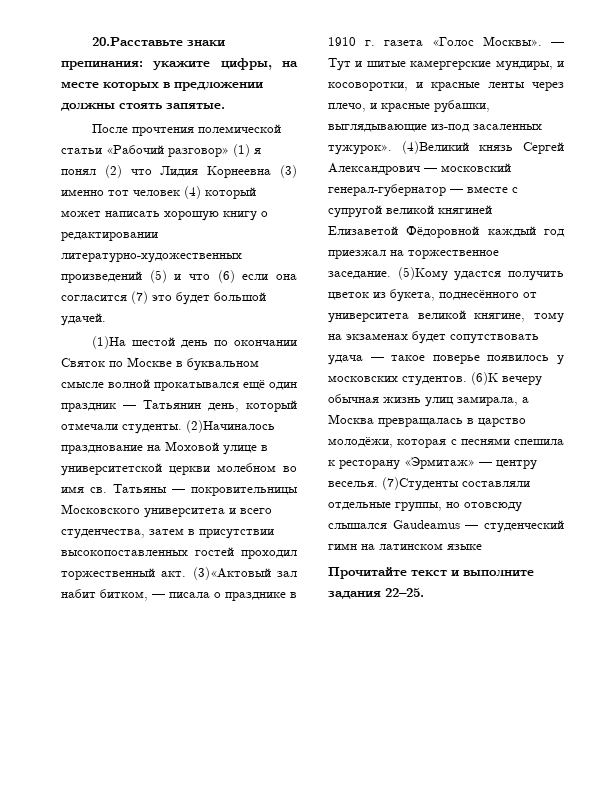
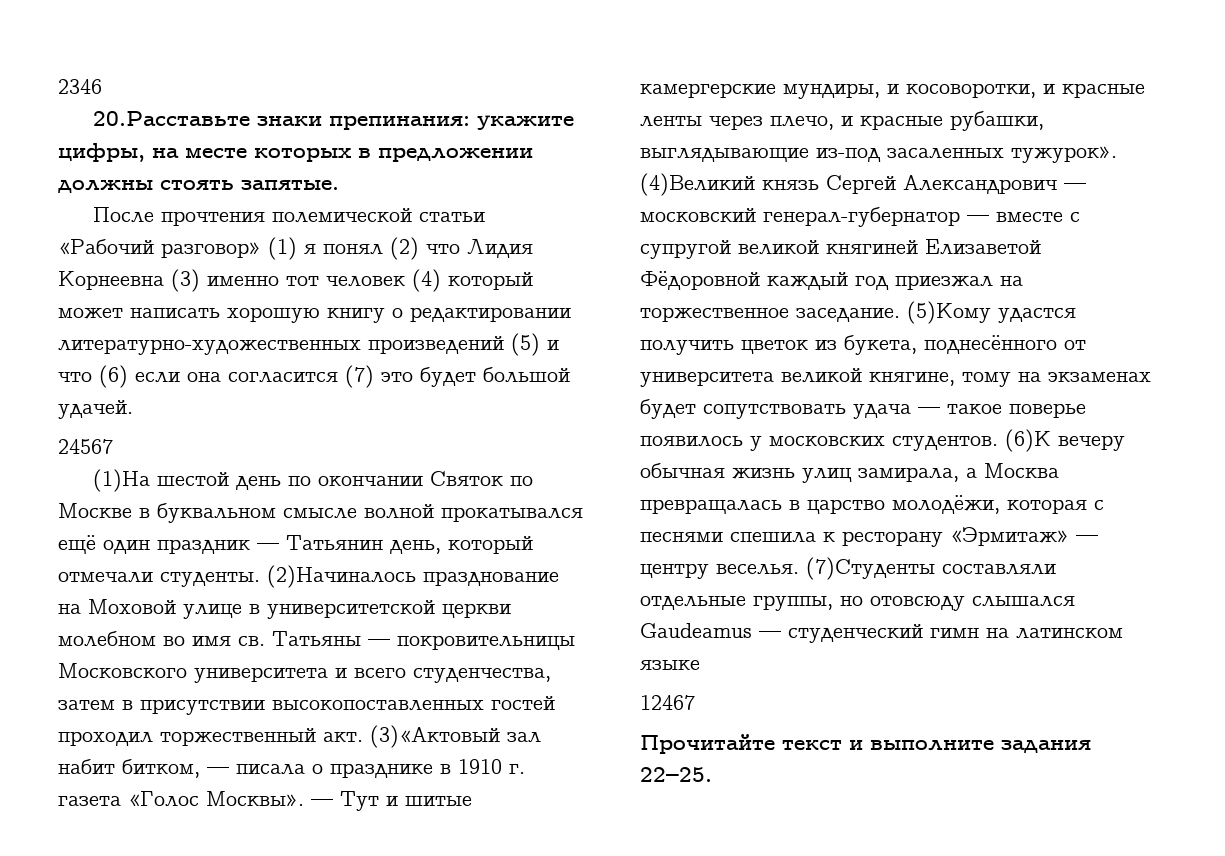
+ 2346
+ 24567
+ 12467

